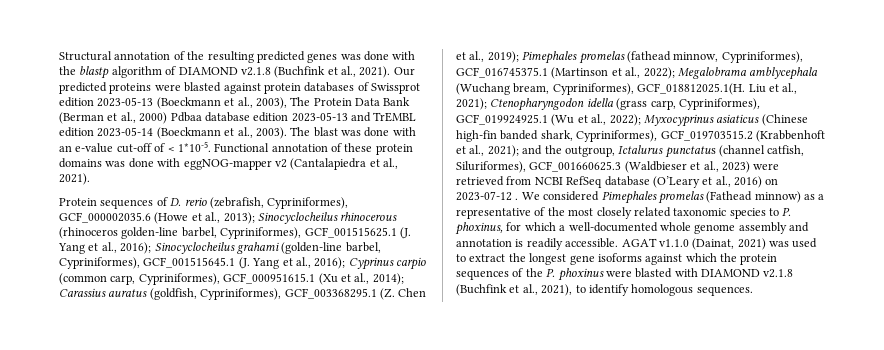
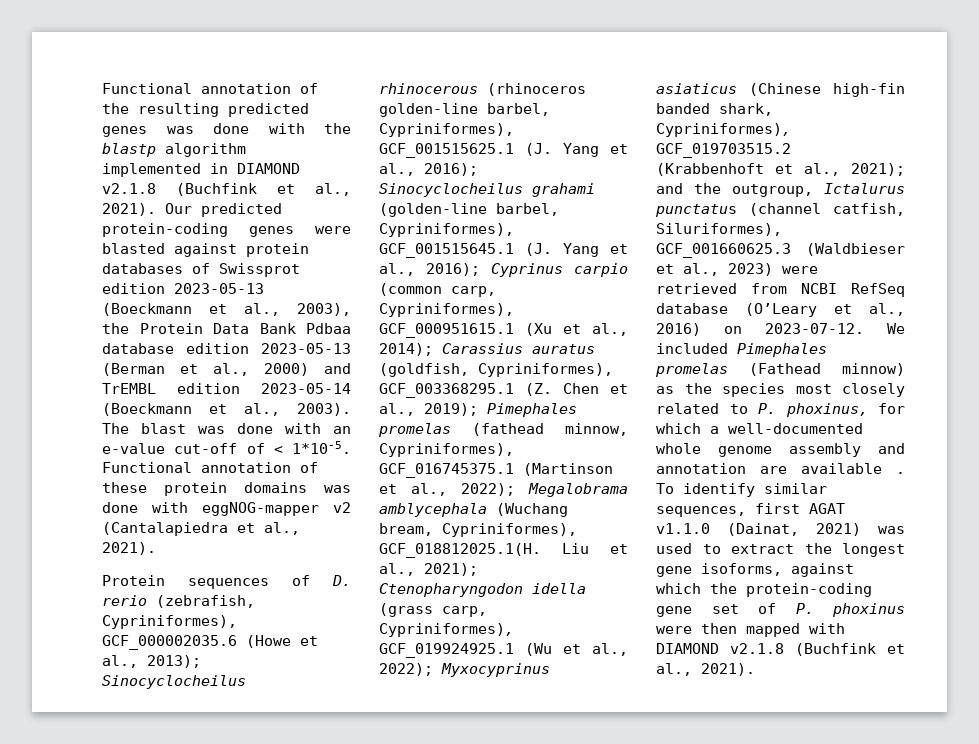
- Structural annotation of the resulting predicted genes was done with the blastp algorithm of DIAMOND v2.1.8 (Buchfink et al., 2021).
+ Functional annotation of the resulting predicted genes was done with the blastp algorithm implemented in DIAMOND v2.1.8 (Buchfink et al., 2021).
- Our predicted proteins were blasted against protein databases of Swissprot edition 2023-05-13 (Boeckmann et al., 2003), The Protein Data Bank (Berman et al., 2000) Pdbaa database edition 2023-05-13 and TrEMBL edition 2023-05-14 (Boeckmann et al., 2003).
+ Our predicted protein-coding genes were blasted against protein databases of Swissprot edition 2023-05-13 (Boeckmann et al., 2003), the Protein Data Bank Pdbaa database edition 2023-05-13 (Berman et al., 2000) and TrEMBL edition 2023-05-14 (Boeckmann et al., 2003).
- and the outgroup, Ictalurus punctatus (channel catfish, Siluriformes), GCF_001660625.3 (Waldbieser et al., 2023) were retrieved from NCBI RefSeq database (O’Leary et al., 2016) on 2023-07-12 . We considered Pimephales promelas (Fathead minnow) as a representative of the most closely related taxonomic species to P. phoxinus, for which a well-documented whole genome assembly and annotation is readily accessible. AGAT v1.1.0 (Dainat, 2021) was used to extract the longest gene isoforms against which the protein sequences of the P. phoxinus were blasted with DIAMOND v2.1.8 (Buchfink et al., 2021), to identify homologous sequences.
+ and the outgroup, Ictalurus punctatus (channel catfish, Siluriformes), GCF_001660625.3 (Waldbieser et al., 2023) were retrieved from NCBI RefSeq database (O’Leary et al., 2016) on 2023-07-12. We included Pimephales promelas (Fathead minnow) as the species most closely related to P. phoxinus, for which a well-documented whole genome assembly and annotation are available . To identify similar sequences, first AGAT v1.1.0 (Dainat, 2021) was used to extract the longest gene isoforms, against which the protein-coding gene set of P. phoxinus were then mapped with DIAMOND v2.1.8 (Buchfink et al., 2021).

